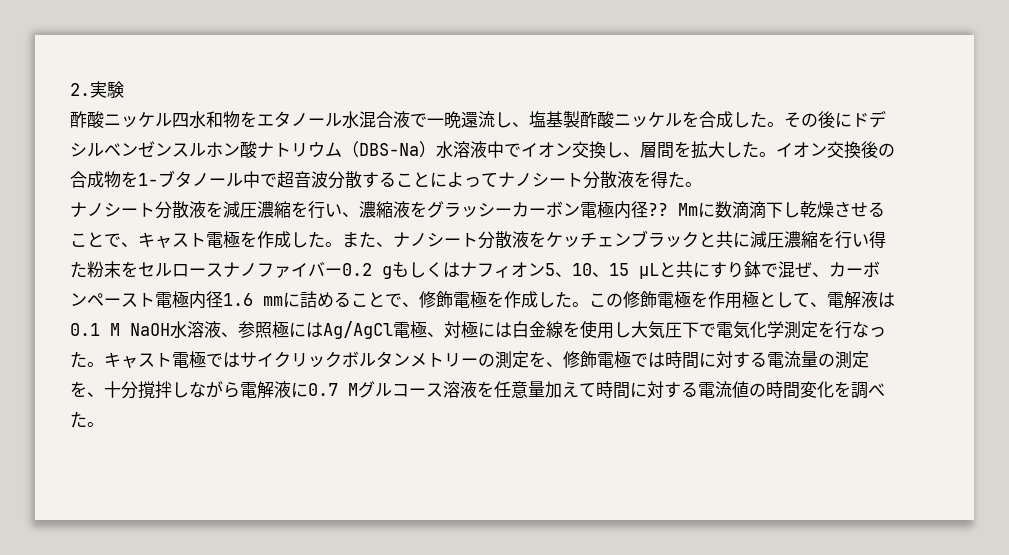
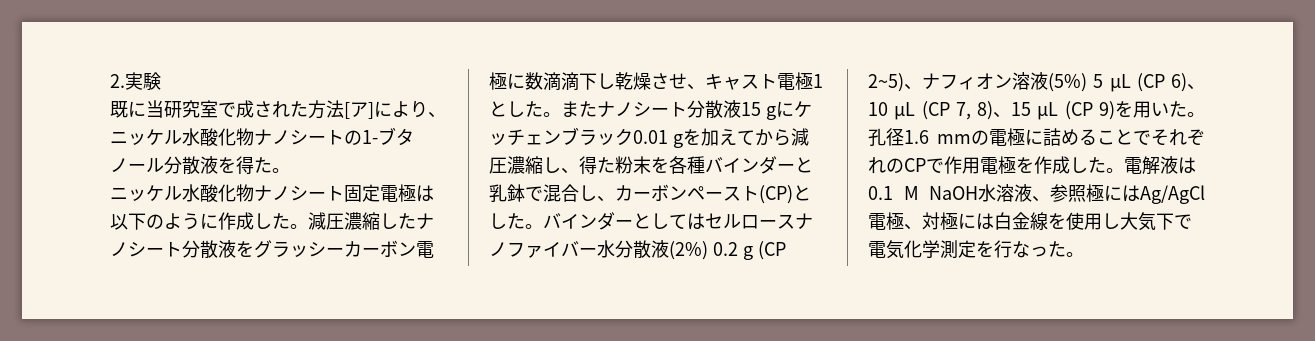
- 酢酸ニッケル四水和物をエタノール水混合液で一晩還流し、塩基製酢酸ニッケルを合成した。その後にドデシルベンゼンスルホン酸ナトリウム（DBS-Na）水溶液中でイオン交換し、層間を拡大した。イオン交換後の合成物を1-ブタノール中で超音波分散することによってナノシート分散液を得た。
- ナノシート分散液を減圧濃縮を行い、濃縮液をグラッシーカーボン電極内径?? Mmに数滴滴下し乾燥させることで、キャスト電極を作成した。
+ 既に当研究室で成された方法[ア]により、ニッケル水酸化物ナノシートの1-ブタノール分散液を得た。
+ ニッケル水酸化物ナノシート固定電極は以下のように作成した。減圧濃縮したナノシート分散液をグラッシーカーボン電極に数滴滴下し乾燥させ、キャスト電極1とした。
- また、ナノシート分散液をケッチェンブラックと共に減圧濃縮を行い得た粉末をセルロースナノファイバー0.2 gもしくはナフィオン5、10、15 μLと共にすり鉢で混ぜ、カーボンペースト電極内径1.6 mmに詰めることで、修飾電極を作成した。この修飾電極を作用極として、電解液は0.1 M NaOH水溶液、参照極にはAg/AgCl電極、対極には白金線を使用し大気圧下で電気化学測定を行なった。キャスト電極ではサイクリックボルタンメトリーの測定を、修飾電極では時間に対する電流量の測定を、十分撹拌しながら電解液に0.7 Mグルコース溶液を任意量加えて時間に対する電流値の時間変化を調べた。
+ またナノシート分散液15 gにケッチェンブラック0.01 gを加えてから減圧濃縮し、得た粉末を各種バインダーと乳鉢で混合し、カーボンペースト(CP)とした。バインダーとしてはセルロースナノファイバー水分散液(2%) 0.2 g (CP 2~5)、ナフィオン溶液(5%) 5 μL (CP 6)、10 μL (CP 7, 8)、15 μL (CP 9)を用いた。孔径1.6 mmの電極に詰めることでそれぞれのCPで作用電極を作成した。電解液は0.1 M NaOH水溶液、参照極にはAg/AgCl電極、対極には白金線を使用し大気下で電気化学測定を行なった。

